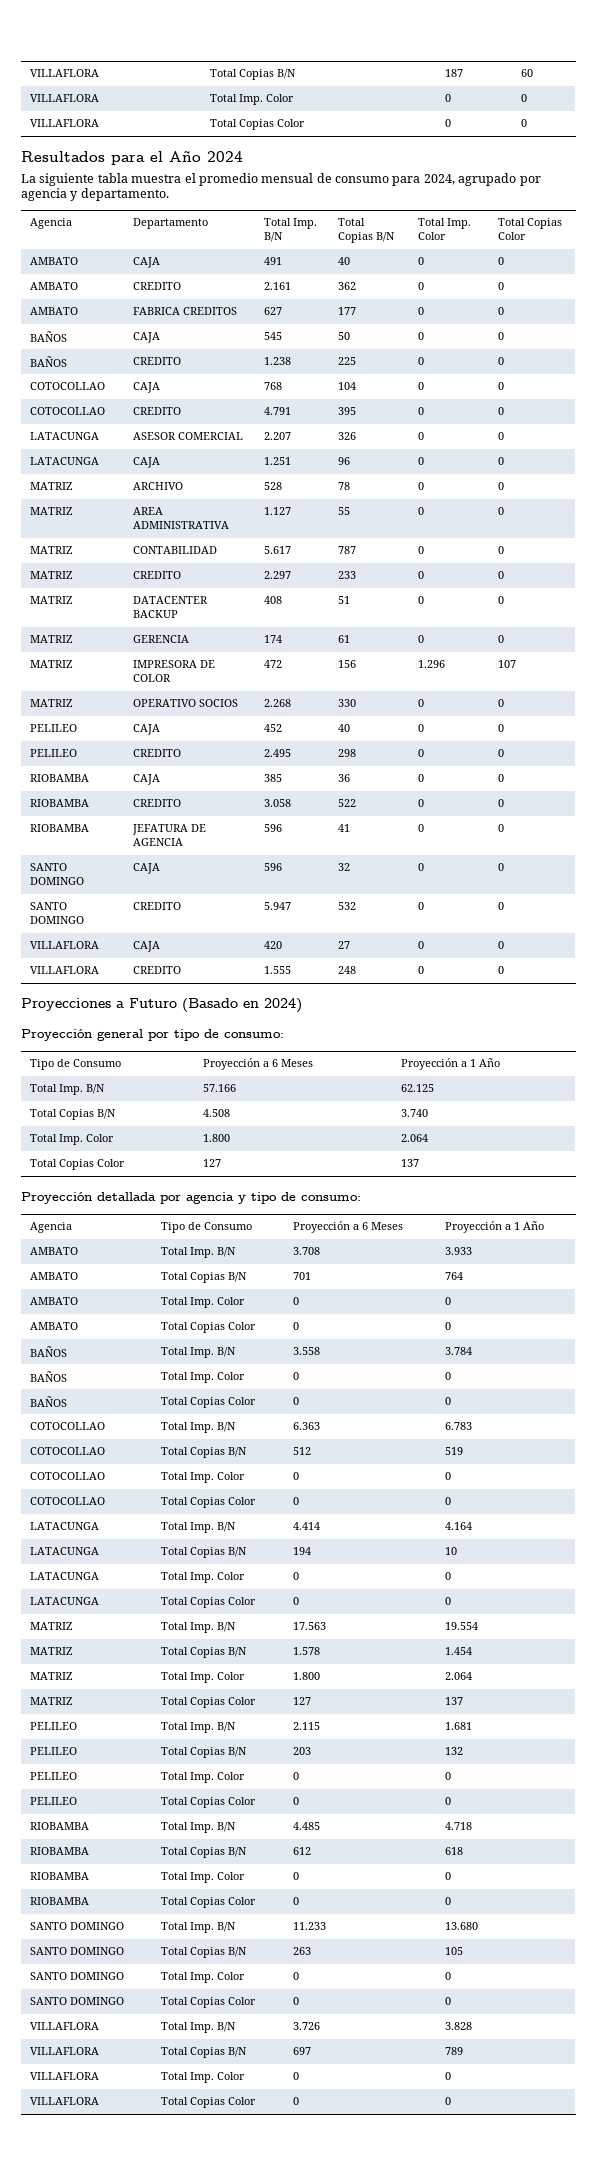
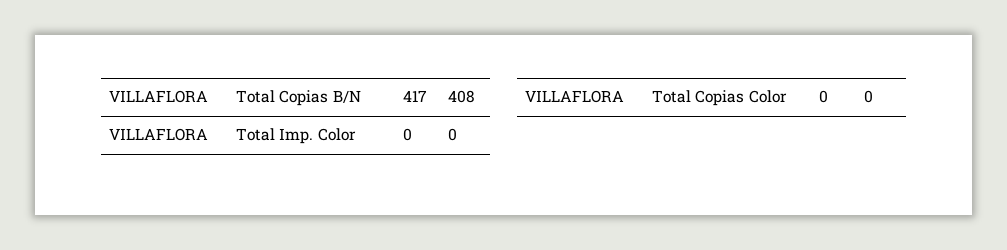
- VILLAFLORA | Total Copias B/N | 187 | 60
+ VILLAFLORA | Total Copias B/N | 417 | 408
- Resultados para el Año 2024
- La siguiente tabla muestra el promedio mensual de consumo para 2024, agrupado por agencia y departamento.
- Agencia | Departamento | Total Imp. B/N | Total Copias B/N | Total Imp. Color | Total Copias Color
- AMBATO | CAJA | 491 | 40 | 0 | 0
- AMBATO | CREDITO | 2.161 | 362 | 0 | 0
- AMBATO | FABRICA CREDITOS | 627 | 177 | 0 | 0
- BAÑOS | CAJA | 545 | 50 | 0 | 0
- BAÑOS | CREDITO | 1.238 | 225 | 0 | 0
- COTOCOLLAO | CAJA | 768 | 104 | 0 | 0
- COTOCOLLAO | CREDITO | 4.791 | 395 | 0 | 0
- LATACUNGA | ASESOR COMERCIAL | 2.207 | 326 | 0 | 0
- LATACUNGA | CAJA | 1.251 | 96 | 0 | 0
- MATRIZ | ARCHIVO | 528 | 78 | 0 | 0
- MATRIZ | AREA ADMINISTRATIVA | 1.127 | 55 | 0 | 0
- MATRIZ | CONTABILIDAD | 5.617 | 787 | 0 | 0
- MATRIZ | CREDITO | 2.297 | 233 | 0 | 0
- MATRIZ | DATACENTER BACKUP | 408 | 51 | 0 | 0
- MATRIZ | GERENCIA | 174 | 61 | 0 | 0
- MATRIZ | IMPRESORA DE COLOR | 472 | 156 | 1.296 | 107
- MATRIZ | OPERATIVO SOCIOS | 2.268 | 330 | 0 | 0
- PELILEO | CAJA | 452 | 40 | 0 | 0
- PELILEO | CREDITO | 2.495 | 298 | 0 | 0
- RIOBAMBA | CAJA | 385 | 36 | 0 | 0
- RIOBAMBA | CREDITO | 3.058 | 522 | 0 | 0
- RIOBAMBA | JEFATURA DE AGENCIA | 596 | 41 | 0 | 0
- SANTO DOMINGO | CAJA | 596 | 32 | 0 | 0
- SANTO DOMINGO | CREDITO | 5.947 | 532 | 0 | 0
- VILLAFLORA | CAJA | 420 | 27 | 0 | 0
- VILLAFLORA | CREDITO | 1.555 | 248 | 0 | 0
- Proyecciones a Futuro (Basado en 2024)
- Proyección general por tipo de consumo:
- Tipo de Consumo | Proyección a 6 Meses | Proyección a 1 Año
- Total Imp. B/N | 57.166 | 62.125
- Total Copias B/N | 4.508 | 3.740
- Total Imp. Color | 1.800 | 2.064
- Total Copias Color | 127 | 137
- Proyección detallada por agencia y tipo de consumo:
- Agencia | Tipo de Consumo | Proyección a 6 Meses | Proyección a 1 Año
- AMBATO | Total Imp. B/N | 3.708 | 3.933
- AMBATO | Total Copias B/N | 701 | 764
- AMBATO | Total Imp. Color | 0 | 0
- AMBATO | Total Copias Color | 0 | 0
- BAÑOS | Total Imp. B/N | 3.558 | 3.784
- BAÑOS | Total Imp. Color | 0 | 0
- BAÑOS | Total Copias Color | 0 | 0
- COTOCOLLAO | Total Imp. B/N | 6.363 | 6.783
- COTOCOLLAO | Total Copias B/N | 512 | 519
- COTOCOLLAO | Total Imp. Color | 0 | 0
- COTOCOLLAO | Total Copias Color | 0 | 0
- LATACUNGA | Total Imp. B/N | 4.414 | 4.164
- LATACUNGA | Total Copias B/N | 194 | 10
- LATACUNGA | Total Imp. Color | 0 | 0
- LATACUNGA | Total Copias Color | 0 | 0
- MATRIZ | Total Imp. B/N | 17.563 | 19.554
- MATRIZ | Total Copias B/N | 1.578 | 1.454
- MATRIZ | Total Imp. Color | 1.800 | 2.064
- MATRIZ | Total Copias Color | 127 | 137
- PELILEO | Total Imp. B/N | 2.115 | 1.681
- PELILEO | Total Copias B/N | 203 | 132
- PELILEO | Total Imp. Color | 0 | 0
- PELILEO | Total Copias Color | 0 | 0
- RIOBAMBA | Total Imp. B/N | 4.485 | 4.718
- RIOBAMBA | Total Copias B/N | 612 | 618
- RIOBAMBA | Total Imp. Color | 0 | 0
- RIOBAMBA | Total Copias Color | 0 | 0
- SANTO DOMINGO | Total Imp. B/N | 11.233 | 13.680
- SANTO DOMINGO | Total Copias B/N | 263 | 105
- SANTO DOMINGO | Total Imp. Color | 0 | 0
- SANTO DOMINGO | Total Copias Color | 0 | 0
- VILLAFLORA | Total Imp. B/N | 3.726 | 3.828
- VILLAFLORA | Total Copias B/N | 697 | 789
- VILLAFLORA | Total Imp. Color | 0 | 0
- VILLAFLORA | Total Copias Color | 0 | 0

